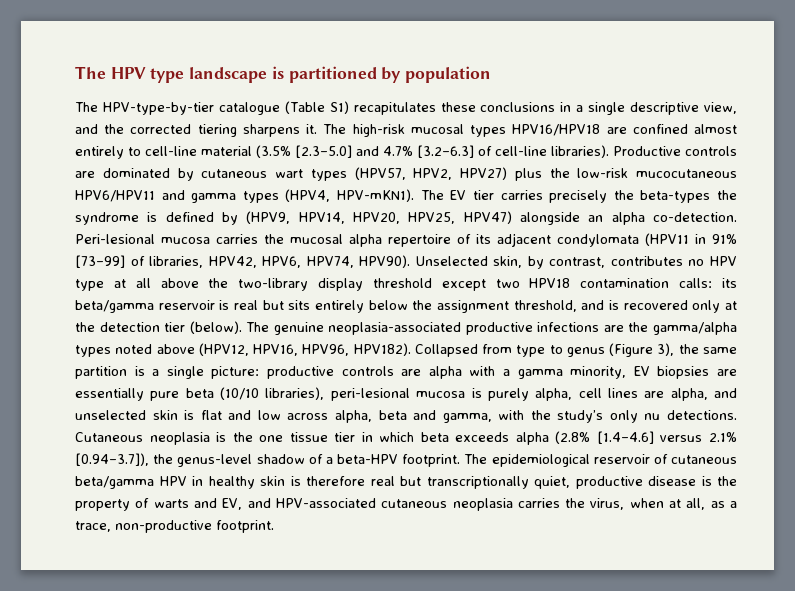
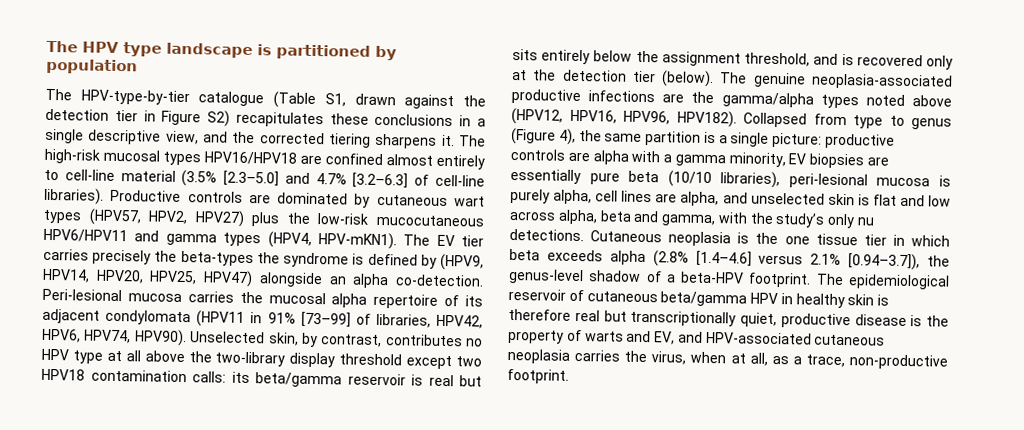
- The HPV-type-by-tier catalogue (Table S1) recapitulates these conclusions in a single descriptive view, and the corrected tiering sharpens it.
+ The HPV-type-by-tier catalogue (Table S1, drawn against the detection tier in Figure S2) recapitulates these conclusions in a single descriptive view, and the corrected tiering sharpens it.
- Collapsed from type to genus (Figure 3), the same partition is a single picture: productive controls are alpha with a gamma minority, EV biopsies are essentially pure beta (10/10 libraries), peri-lesional mucosa is purely alpha, cell lines are alpha, and unselected skin is flat and low across alpha, beta and gamma, with the study’s only nu detections.
+ Collapsed from type to genus (Figure 4), the same partition is a single picture: productive controls are alpha with a gamma minority, EV biopsies are essentially pure beta (10/10 libraries), peri-lesional mucosa is purely alpha, cell lines are alpha, and unselected skin is flat and low across alpha, beta and gamma, with the study’s only nu detections.

